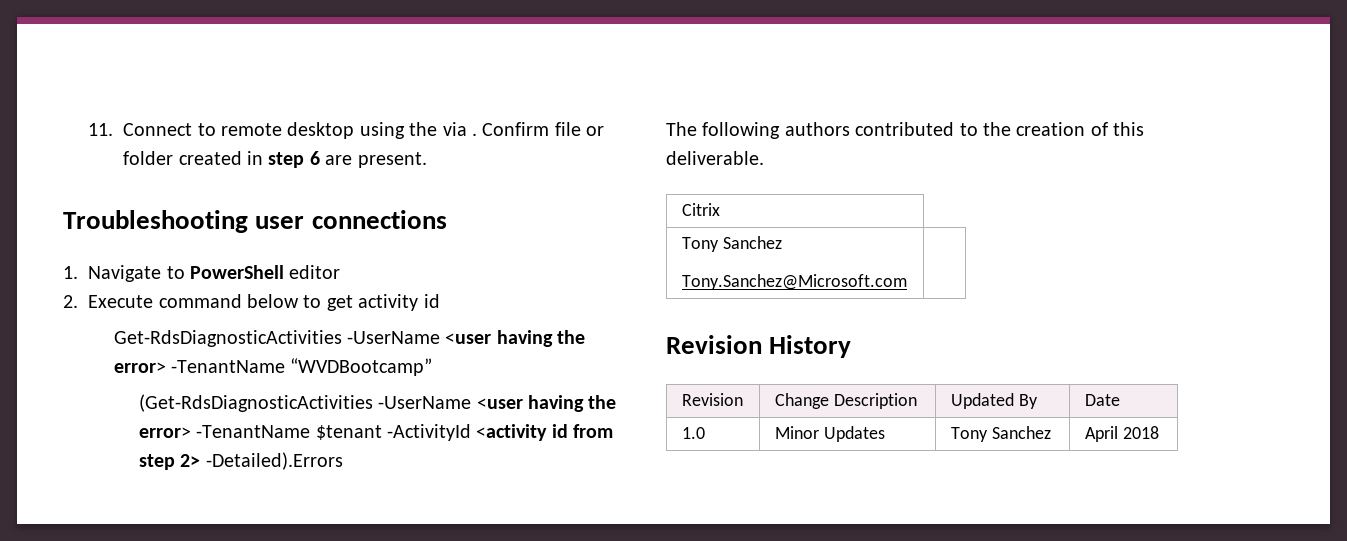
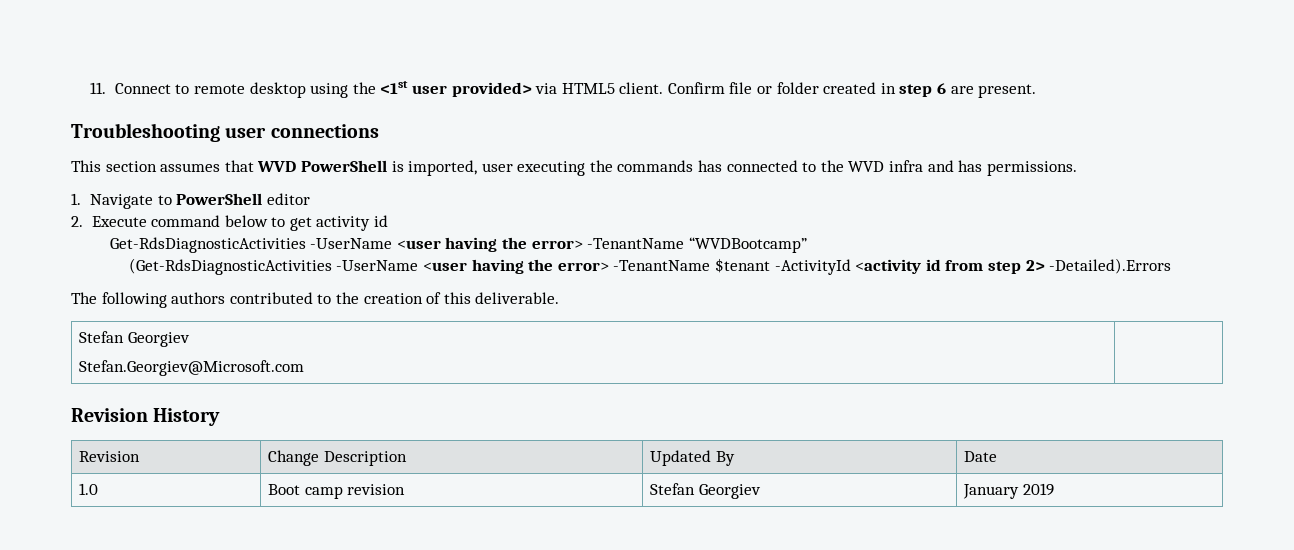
- 11. Connect to remote desktop using the via .
+ 11. Connect to remote desktop using the <1st user provided> via HTML5 client.
+ This section assumes that WVD PowerShell is imported, user executing the commands has connected to the WVD infra and has permissions.
  The following authors contributed to the creation of this deliverable.
- Citrix
- Tony Sanchez
- Tony.Sanchez@Microsoft.com |
+ Stefan Georgiev
+ Stefan.Georgiev@Microsoft.com |
- 1.0 | Minor Updates | Tony Sanchez | April 2018
+ 1.0 | Boot camp revision | Stefan Georgiev | January 2019

